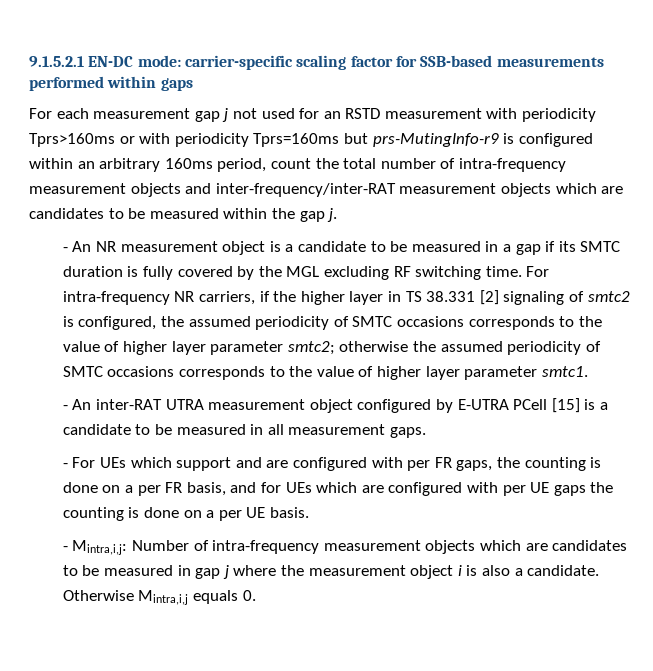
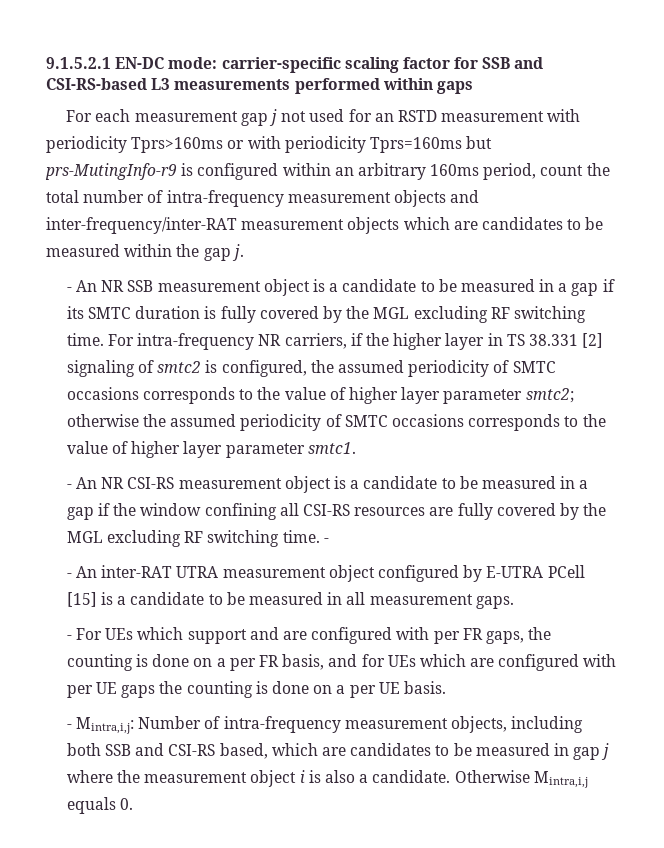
- 9.1.5.2.1 EN-DC mode: carrier-specific scaling factor for SSB-based measurements performed within gaps
+ 9.1.5.2.1 EN-DC mode: carrier-specific scaling factor for SSB and CSI-RS-based L3 measurements performed within gaps
- - An NR measurement object is a candidate to be measured in a gap if its SMTC duration is fully covered by the MGL excluding RF switching time.
+ - An NR SSB measurement object is a candidate to be measured in a gap if its SMTC duration is fully covered by the MGL excluding RF switching time.
+ - An NR CSI-RS measurement object is a candidate to be measured in a gap if the window confining all CSI-RS resources are fully covered by the MGL excluding RF switching time. -
- - Mintra,i,j: Number of intra-frequency measurement objects which are candidates to be measured in gap j where the measurement object i is also a candidate.
+ - Mintra,i,j: Number of intra-frequency measurement objects, including both SSB and CSI-RS based, which are candidates to be measured in gap j where the measurement object i is also a candidate.

